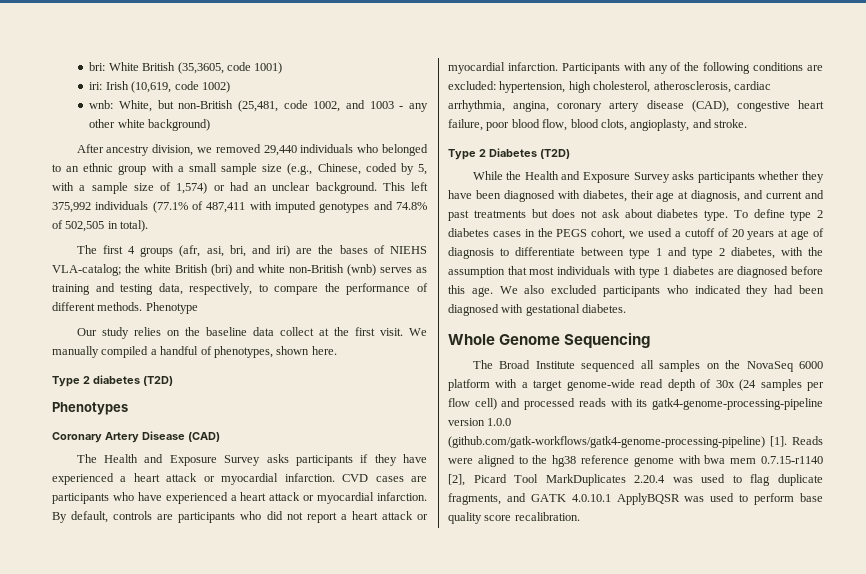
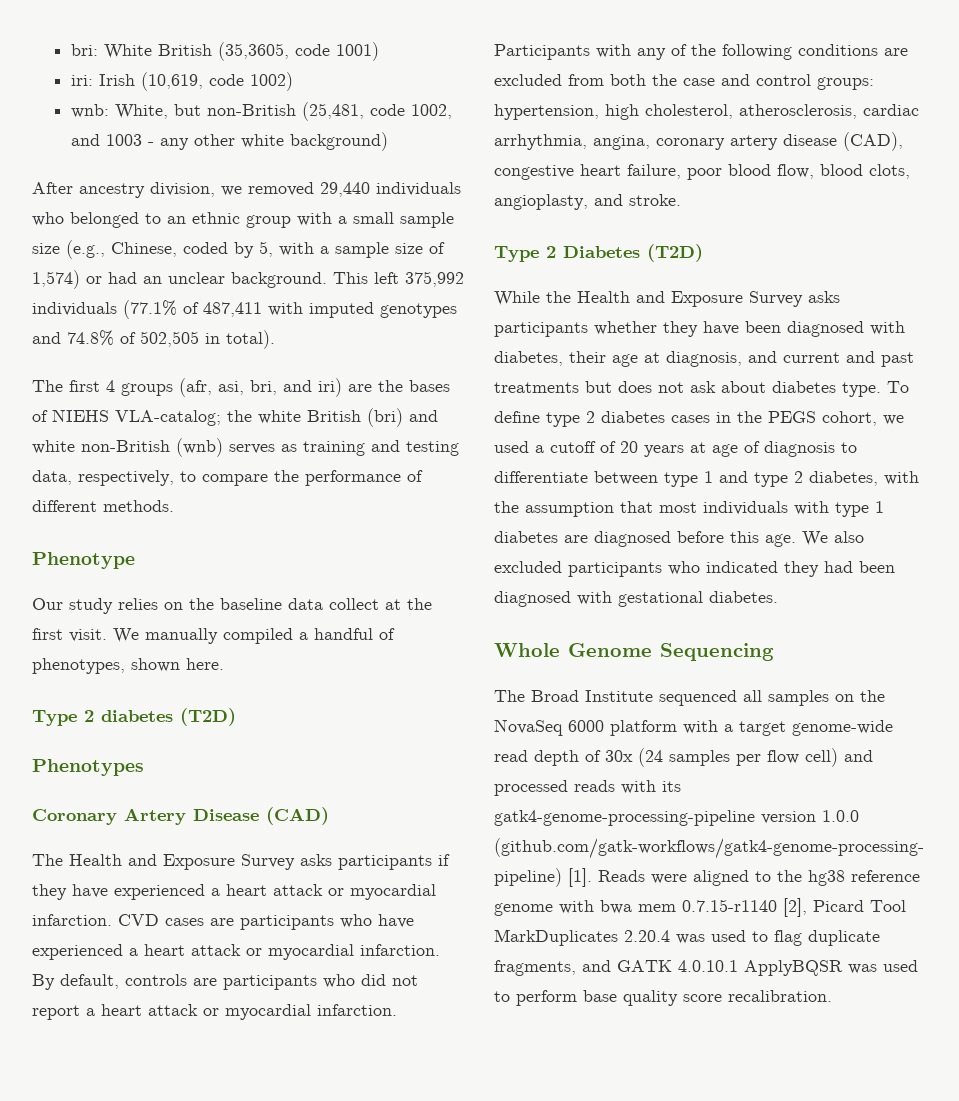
- The first 4 groups (afr, asi, bri, and iri) are the bases of NIEHS VLA-catalog; the white British (bri) and white non-British (wnb) serves as training and testing data, respectively, to compare the performance of different methods. Phenotype
+ The first 4 groups (afr, asi, bri, and iri) are the bases of NIEHS VLA-catalog; the white British (bri) and white non-British (wnb) serves as training and testing data, respectively, to compare the performance of different methods.
+ Phenotype
- Participants with any of the following conditions are excluded: hypertension, high cholesterol, atherosclerosis, cardiac arrhythmia, angina, coronary artery disease (CAD), congestive heart failure, poor blood flow, blood clots, angioplasty, and stroke.
+ Participants with any of the following conditions are excluded from both the case and control groups: hypertension, high cholesterol, atherosclerosis, cardiac arrhythmia, angina, coronary artery disease (CAD), congestive heart failure, poor blood flow, blood clots, angioplasty, and stroke.

